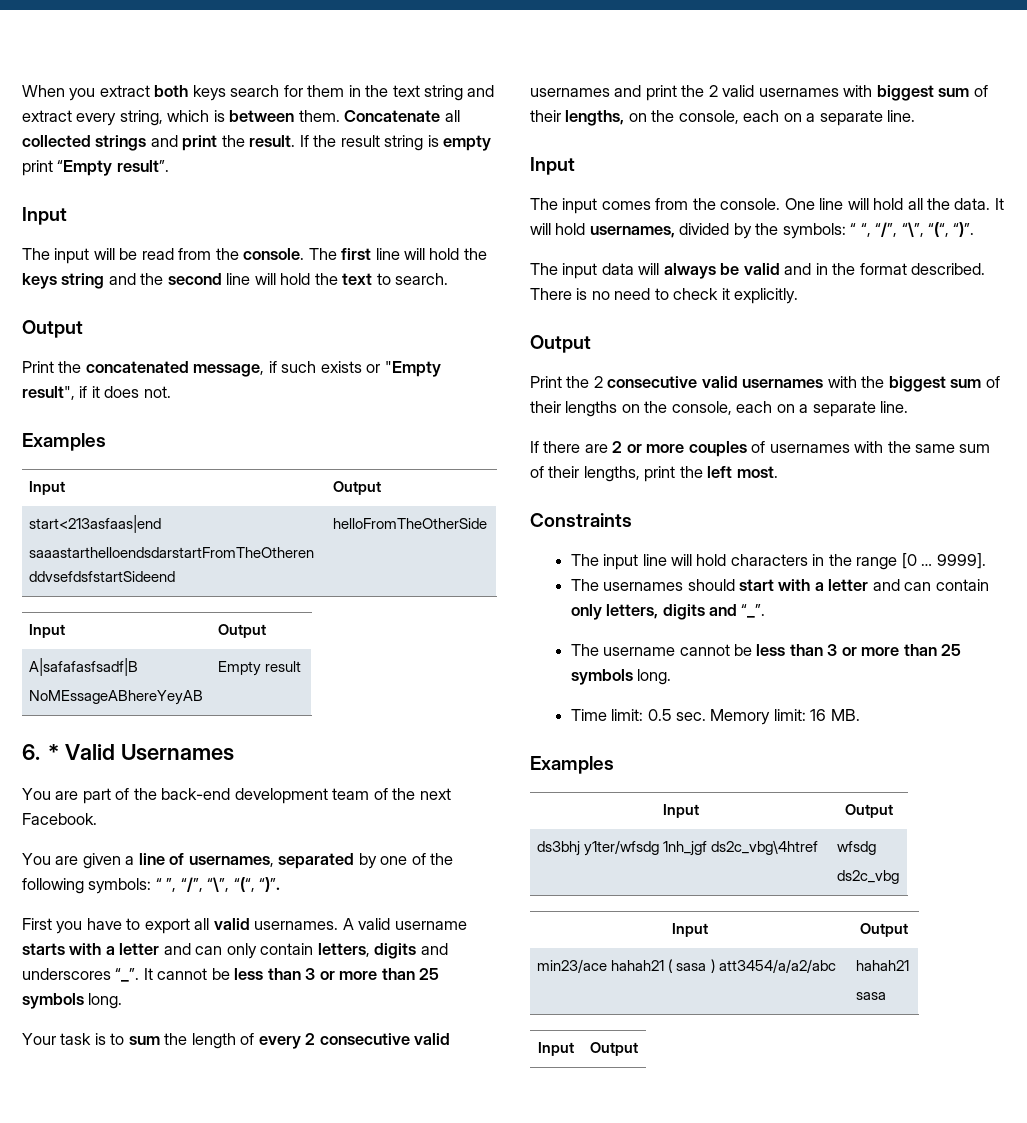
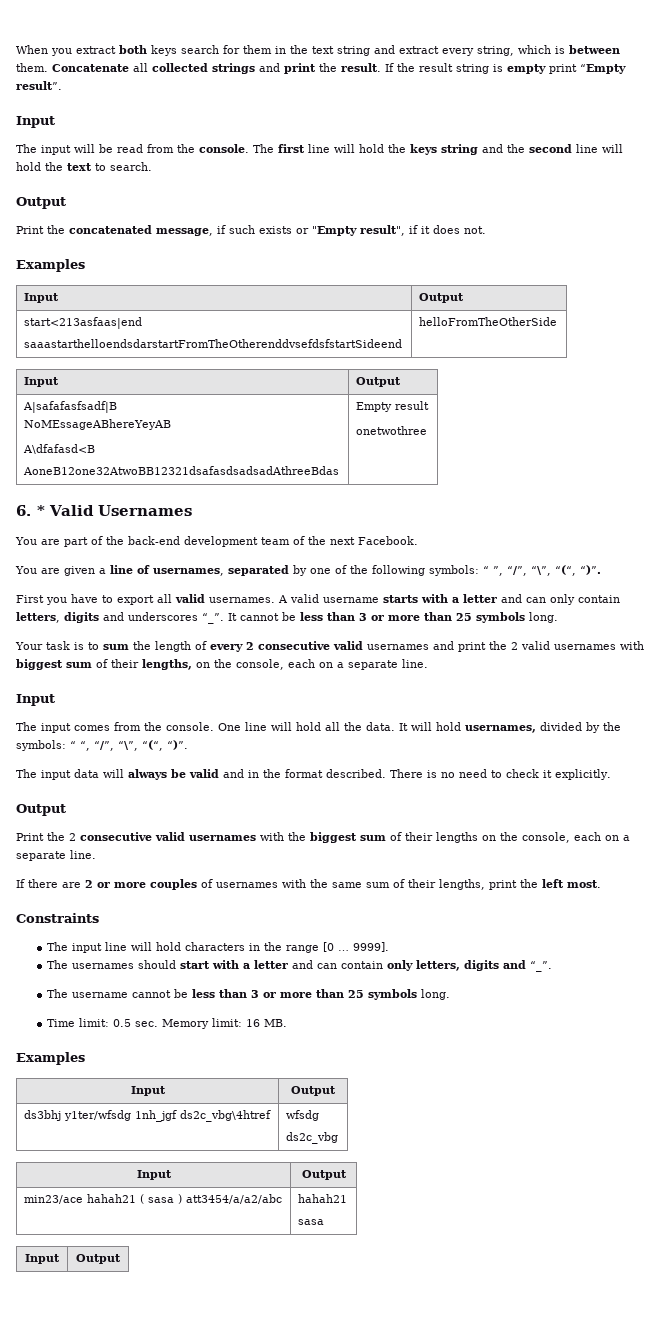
  A|safafasfsadf|B
- NoMEssageABhereYeyAB | Empty result
+ NoMEssageABhereYeyAB
+ A\dfafasd<B
+ AoneB12one32AtwoBB12321dsafasdsadsadAthreeBdas | Empty result
+ onetwothree

